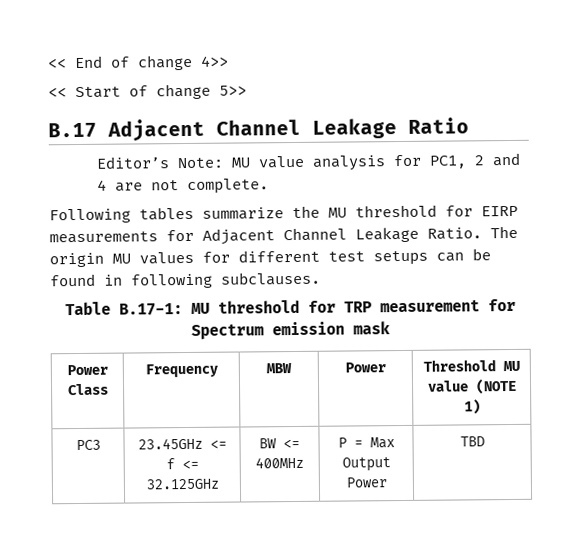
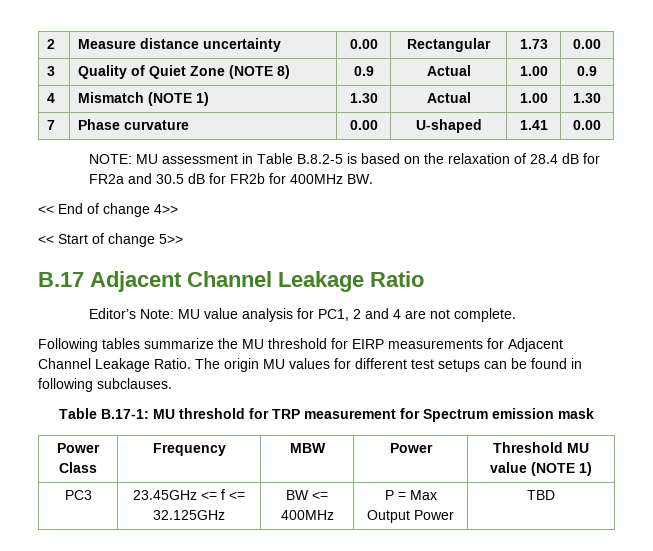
+ 2 | Measure distance uncertainty | 0.00 | Rectangular | 1.73 | 0.00
+ 3 | Quality of Quiet Zone (NOTE 8) | 0.9 | Actual | 1.00 | 0.9
+ 4 | Mismatch (NOTE 1) | 1.30 | Actual | 1.00 | 1.30
+ 7 | Phase curvature | 0.00 | U-shaped | 1.41 | 0.00
+ NOTE: MU assessment in Table B.8.2-5 is based on the relaxation of 28.4 dB for FR2a and 30.5 dB for FR2b for 400MHz BW.

